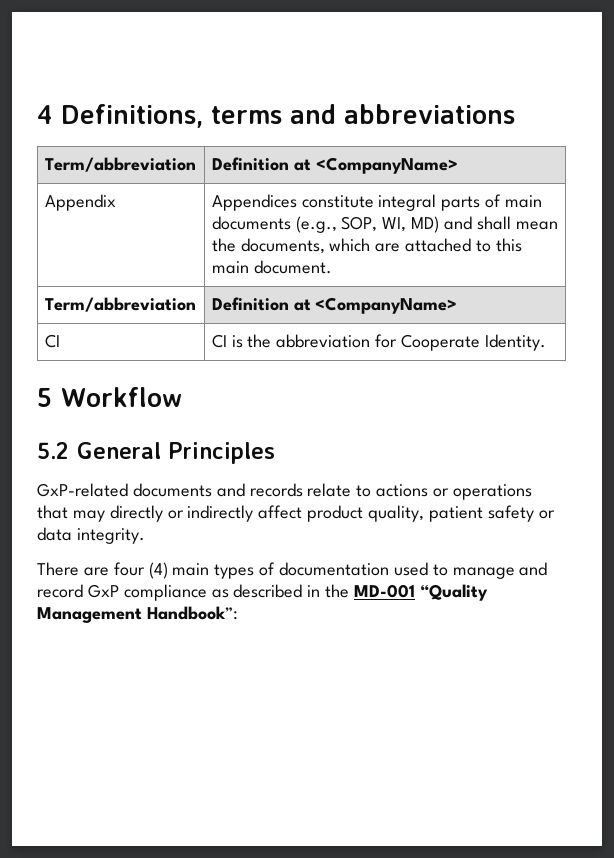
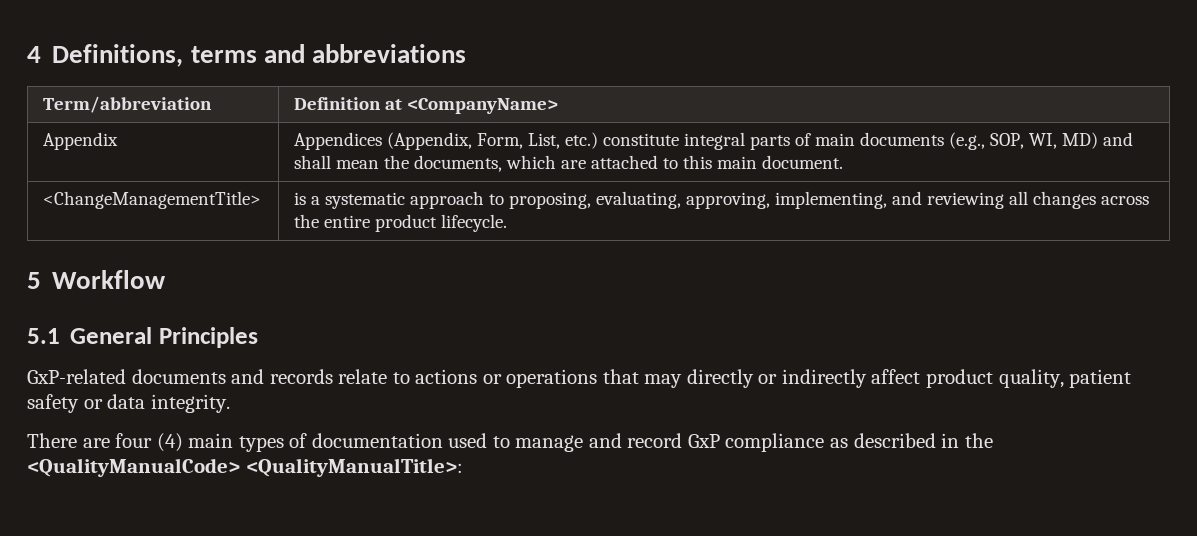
- Appendix | Appendices constitute integral parts of main documents (e.g., SOP, WI, MD) and shall mean the documents, which are attached to this main document.
- Term/abbreviation | Definition at <CompanyName>
- CI | CI is the abbreviation for Cooperate Identity.
+ Appendix | Appendices (Appendix, Form, List, etc.) constitute integral parts of main documents (e.g., SOP, WI, MD) and shall mean the documents, which are attached to this main document.
+ <ChangeManagementTitle> | is a systematic approach to proposing, evaluating, approving, implementing, and reviewing all changes across the entire product lifecycle.
- 5.2 General Principles
+ 5.1 General Principles
- There are four (4) main types of documentation used to manage and record GxP compliance as described in the MD-001 “Quality Management Handbook”:
+ There are four (4) main types of documentation used to manage and record GxP compliance as described in the <QualityManualCode> <QualityManualTitle>:

